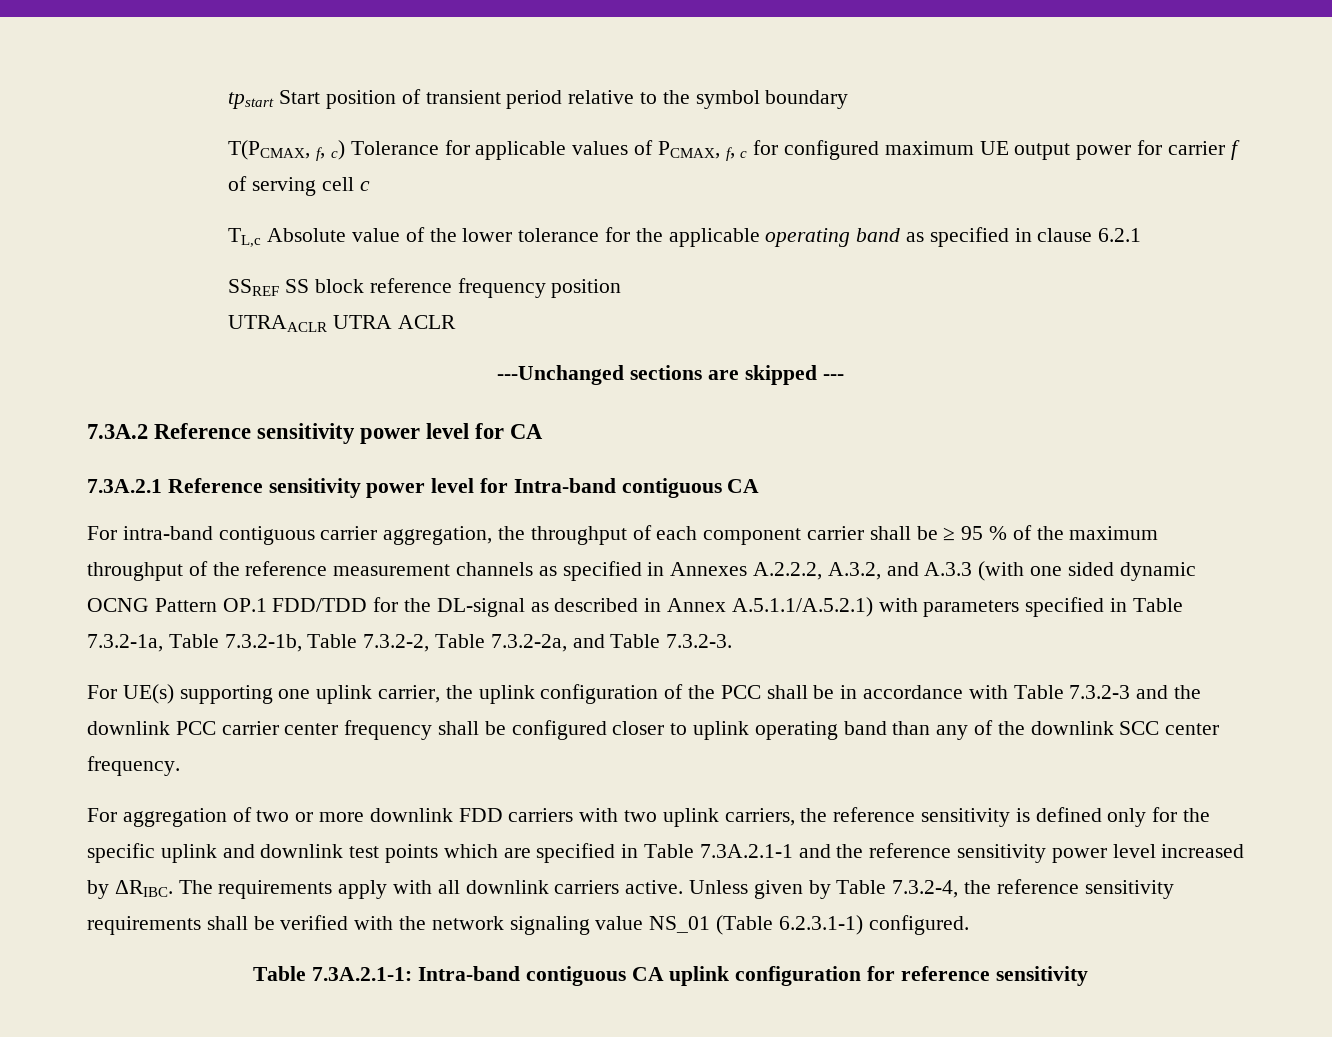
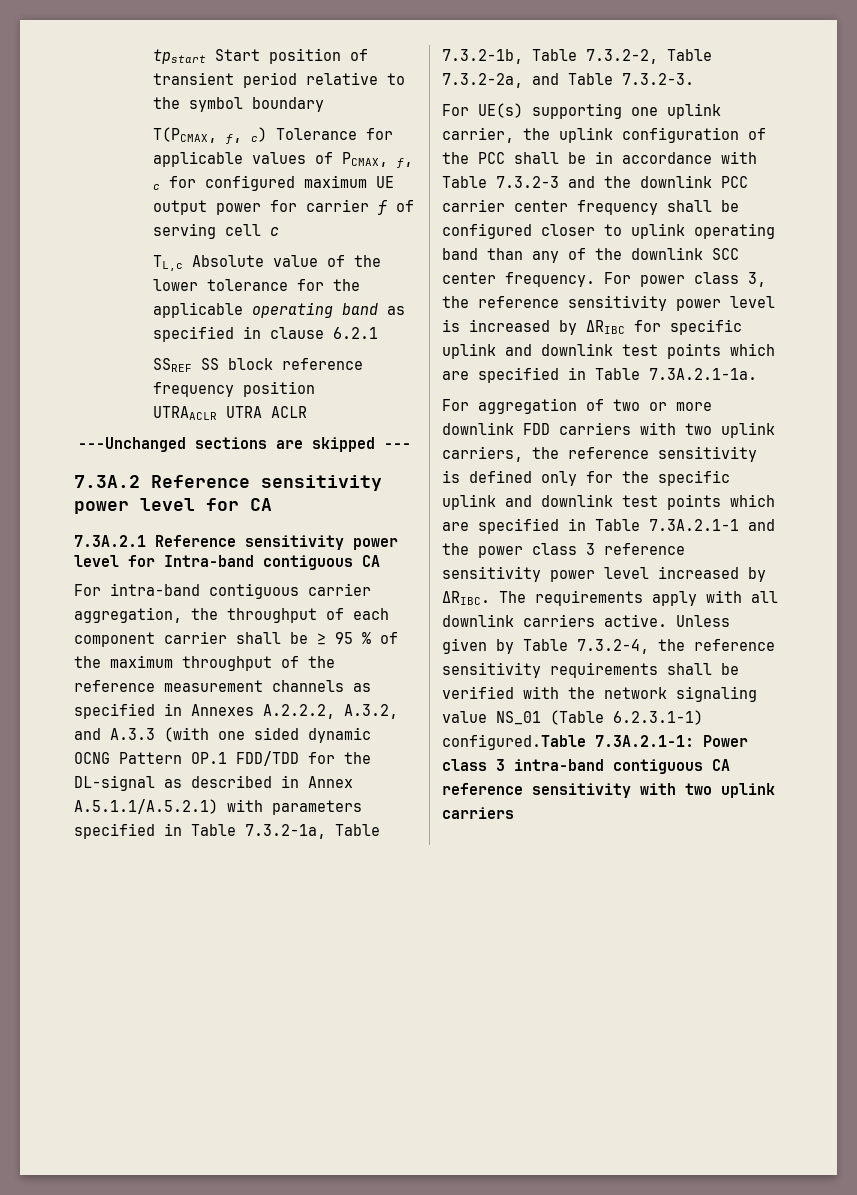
+ For power class 3, the reference sensitivity power level is increased by ΔRIBC for specific uplink and downlink test points which are specified in Table 7.3A.2.1-1a.
- For aggregation of two or more downlink FDD carriers with two uplink carriers, the reference sensitivity is defined only for the specific uplink and downlink test points which are specified in Table 7.3A.2.1-1 and the reference sensitivity power level increased by ΔRIBC.
+ For aggregation of two or more downlink FDD carriers with two uplink carriers, the reference sensitivity is defined only for the specific uplink and downlink test points which are specified in Table 7.3A.2.1-1 and the power class 3 reference sensitivity power level increased by ΔRIBC.
- Unless given by Table 7.3.2-4, the reference sensitivity requirements shall be verified with the network signaling value NS_01 (Table 6.2.3.1-1) configured.
- Table 7.3A.2.1-1: Intra-band contiguous CA uplink configuration for reference sensitivity
+ Unless given by Table 7.3.2-4, the reference sensitivity requirements shall be verified with the network signaling value NS_01 (Table 6.2.3.1-1) configured.Table 7.3A.2.1-1: Power class 3 intra-band contiguous CA reference sensitivity with two uplink carriers

